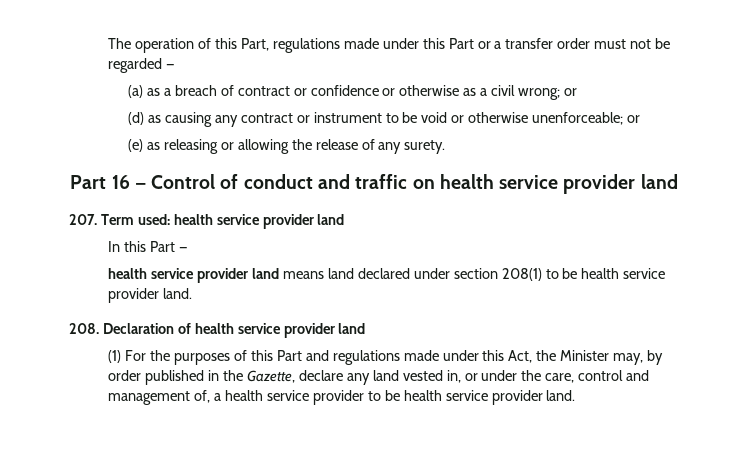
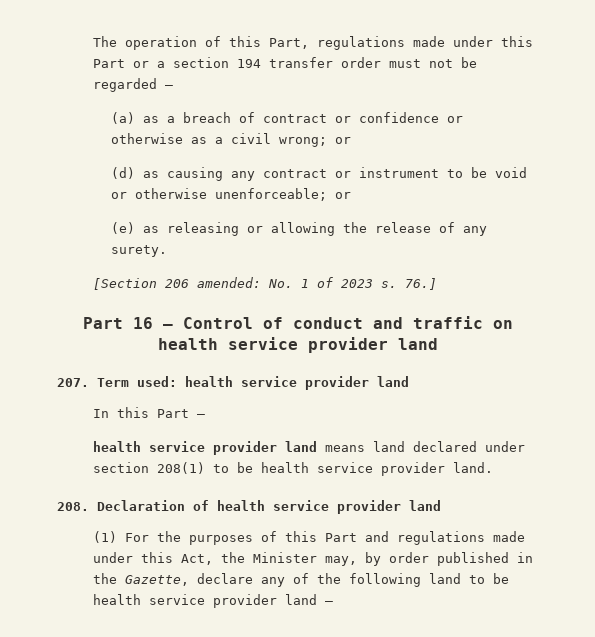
- The operation of this Part, regulations made under this Part or a transfer order must not be regarded —
+ The operation of this Part, regulations made under this Part or a section 194 transfer order must not be regarded —
+ [Section 206 amended: No. 1 of 2023 s. 76.]
- (1) For the purposes of this Part and regulations made under this Act, the Minister may, by order published in the Gazette, declare any land vested in, or under the care, control and management of, a health service provider to be health service provider land.
+ (1) For the purposes of this Part and regulations made under this Act, the Minister may, by order published in the Gazette, declare any of the following land to be health service provider land —

